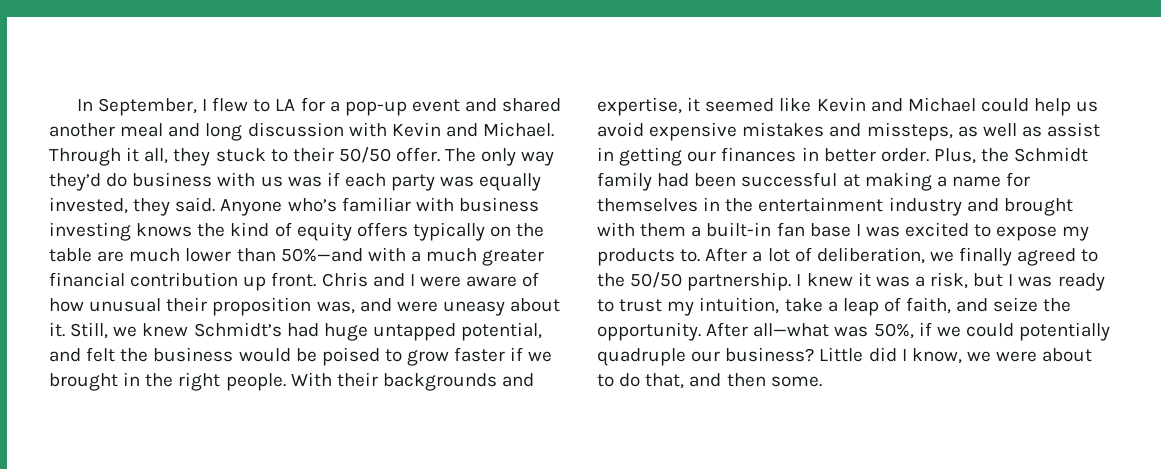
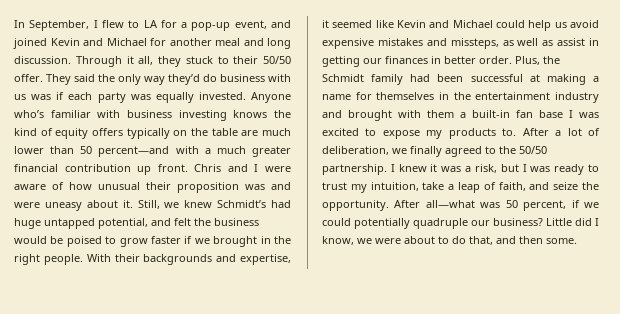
- In September, I flew to LA for a pop-up event and shared another meal and long discussion with Kevin and Michael.
+ In September, I flew to LA for a pop-up event, and joined Kevin and Michael for another meal and long discussion.
- The only way they’d do business with us was if each party was equally invested, they said.
+ They said the only way they’d do business with us was if each party was equally invested.
- Anyone who’s familiar with business investing knows the kind of equity offers typically on the table are much lower than 50%—and with a much greater financial contribution up front.
+ Anyone who’s familiar with business investing knows the kind of equity offers typically on the table are much lower than 50 percent—and with a much greater financial contribution up front.
- Chris and I were aware of how unusual their proposition was, and were uneasy about it.
+ Chris and I were aware of how unusual their proposition was and were uneasy about it.
- After all—what was 50%, if we could potentially quadruple our business?
+ After all—what was 50 percent, if we could potentially quadruple our business?

